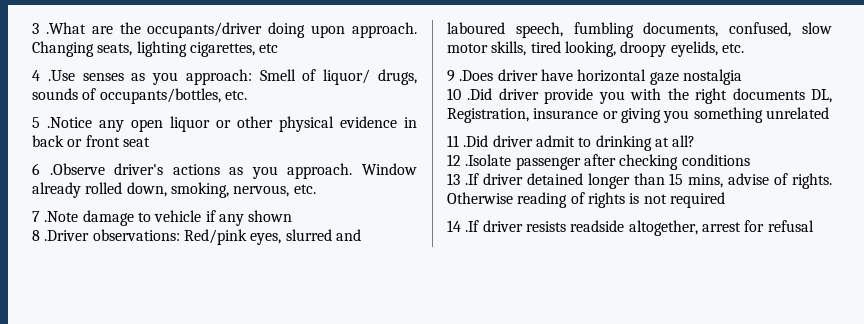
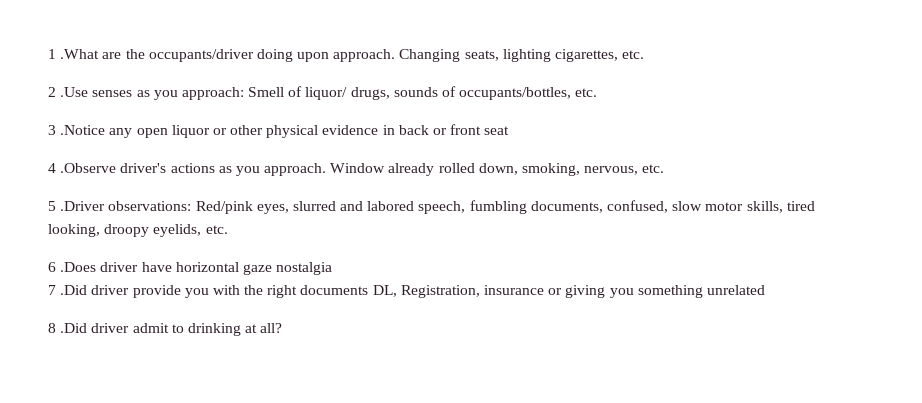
- 3 .What are the occupants/driver doing upon approach.
+ 1 .What are the occupants/driver doing upon approach.
- Changing seats, lighting cigarettes, etc
- 4 .Use senses as you approach: Smell of liquor/ drugs, sounds of occupants/bottles, etc.
+ Changing seats, lighting cigarettes, etc.
+ 2 .Use senses as you approach: Smell of liquor/ drugs, sounds of occupants/bottles, etc.
- 5 .Notice any open liquor or other physical evidence in back or front seat
+ 3 .Notice any open liquor or other physical evidence in back or front seat
- 6 .Observe driver's actions as you approach.
+ 4 .Observe driver's actions as you approach.
- 7 .Note damage to vehicle if any shown
- 8 .Driver observations: Red/pink eyes, slurred and laboured speech, fumbling documents, confused, slow motor skills, tired looking, droopy eyelids, etc.
+ 5 .Driver observations: Red/pink eyes, slurred and labored speech, fumbling documents, confused, slow motor skills, tired looking, droopy eyelids, etc.
- 9 .Does driver have horizontal gaze nostalgia
+ 6 .Does driver have horizontal gaze nostalgia
- 10 .Did driver provide you with the right documents DL, Registration, insurance or giving you something unrelated
+ 7 .Did driver provide you with the right documents DL, Registration, insurance or giving you something unrelated
- 11 .Did driver admit to drinking at all?
+ 8 .Did driver admit to drinking at all?
- 12 .Isolate passenger after checking conditions
- 13 .If driver detained longer than 15 mins, advise of rights. Otherwise reading of rights is not required
- 14 .If driver resists readside altogether, arrest for refusal

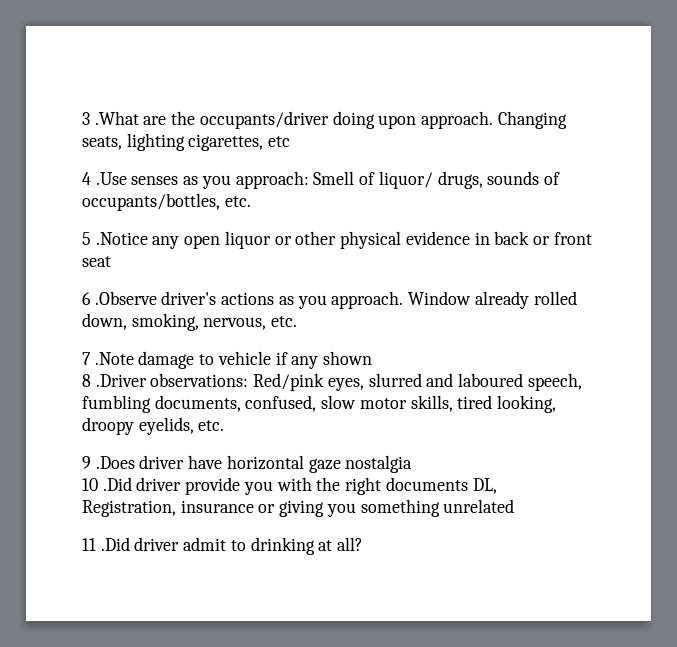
- 1 .What are the occupants/driver doing upon approach.
+ 3 .What are the occupants/driver doing upon approach.
- Changing seats, lighting cigarettes, etc.
- 2 .Use senses as you approach: Smell of liquor/ drugs, sounds of occupants/bottles, etc.
+ Changing seats, lighting cigarettes, etc
+ 4 .Use senses as you approach: Smell of liquor/ drugs, sounds of occupants/bottles, etc.
- 3 .Notice any open liquor or other physical evidence in back or front seat
+ 5 .Notice any open liquor or other physical evidence in back or front seat
- 4 .Observe driver's actions as you approach.
+ 6 .Observe driver's actions as you approach.
- 5 .Driver observations: Red/pink eyes, slurred and labored speech, fumbling documents, confused, slow motor skills, tired looking, droopy eyelids, etc.
+ 7 .Note damage to vehicle if any shown
+ 8 .Driver observations: Red/pink eyes, slurred and laboured speech, fumbling documents, confused, slow motor skills, tired looking, droopy eyelids, etc.
- 6 .Does driver have horizontal gaze nostalgia
+ 9 .Does driver have horizontal gaze nostalgia
- 7 .Did driver provide you with the right documents DL, Registration, insurance or giving you something unrelated
+ 10 .Did driver provide you with the right documents DL, Registration, insurance or giving you something unrelated
- 8 .Did driver admit to drinking at all?
+ 11 .Did driver admit to drinking at all?

